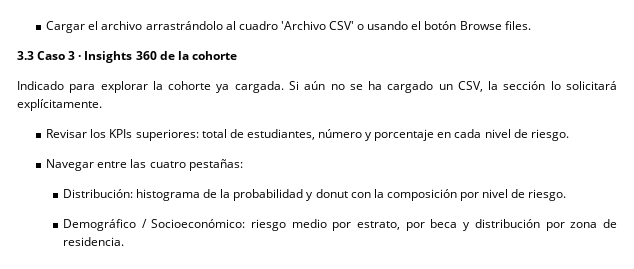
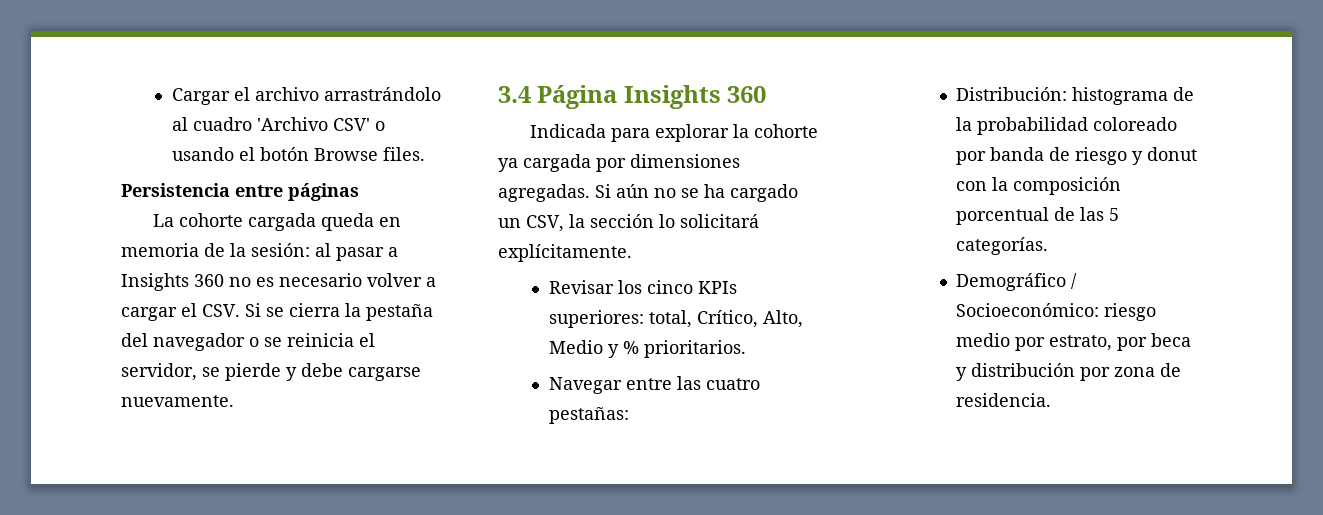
- 3.3 Caso 3 · Insights 360 de la cohorte
- Indicado para explorar la cohorte ya cargada.
+ Persistencia entre páginas
+ La cohorte cargada queda en memoria de la sesión: al pasar a Insights 360 no es necesario volver a cargar el CSV. Si se cierra la pestaña del navegador o se reinicia el servidor, se pierde y debe cargarse nuevamente.
+ 3.4 Página Insights 360
+ Indicada para explorar la cohorte ya cargada por dimensiones agregadas.
- Revisar los KPIs superiores: total de estudiantes, número y porcentaje en cada nivel de riesgo.
+ Revisar los cinco KPIs superiores: total, Crítico, Alto, Medio y % prioritarios.
- Distribución: histograma de la probabilidad y donut con la composición por nivel de riesgo.
+ Distribución: histograma de la probabilidad coloreado por banda de riesgo y donut con la composición porcentual de las 5 categorías.

